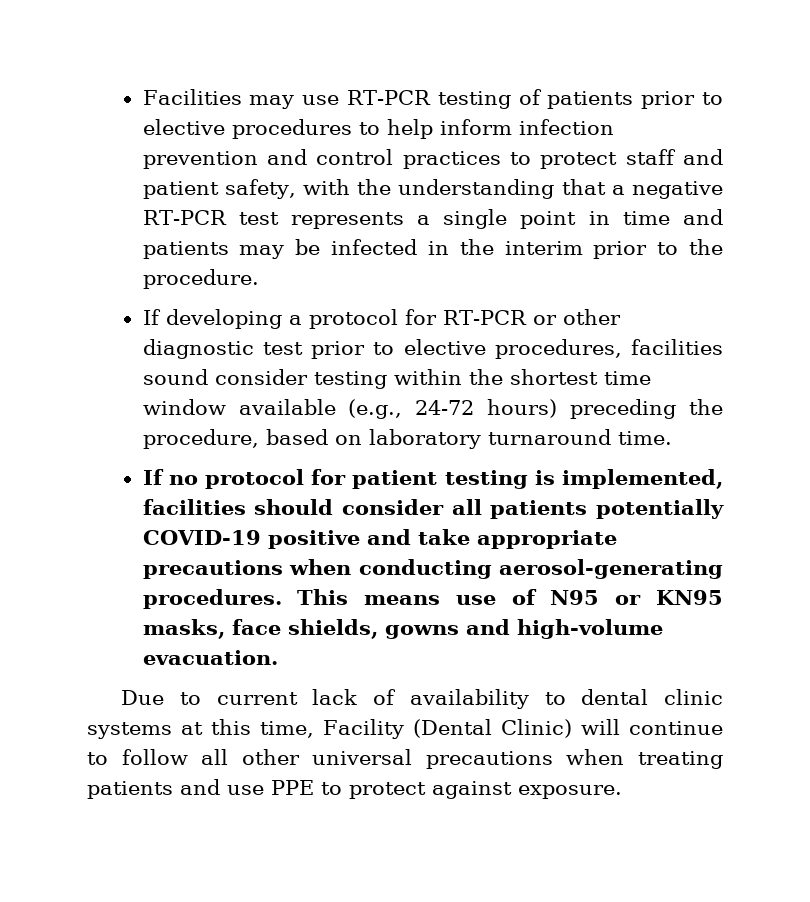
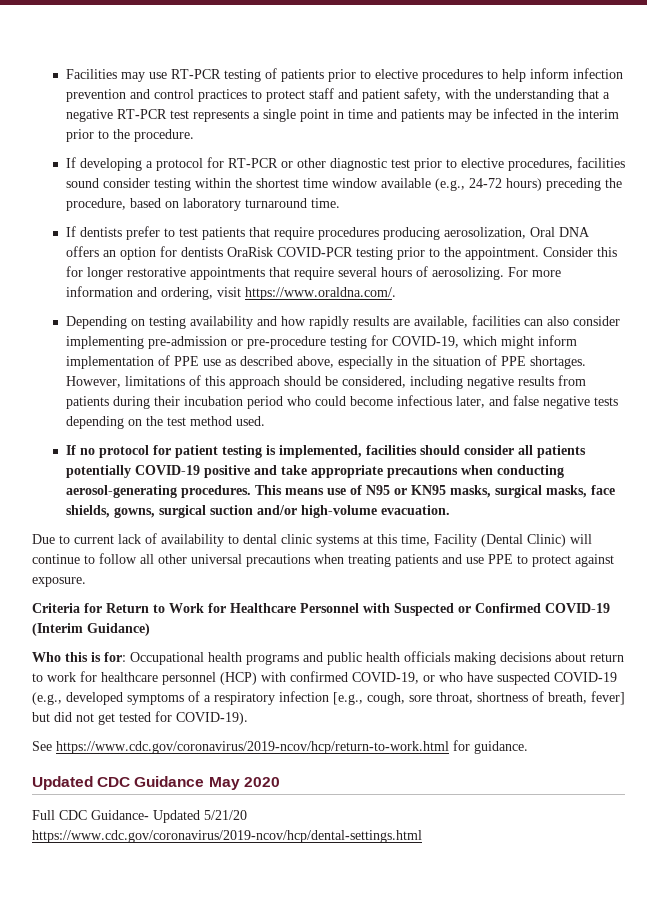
+ If dentists prefer to test patients that require procedures producing aerosolization, Oral DNA offers an option for dentists OraRisk COVID-PCR testing prior to the appointment. Consider this for longer restorative appointments that require several hours of aerosolizing. For more information and ordering, visit https://www.oraldna.com/.
+ Depending on testing availability and how rapidly results are available, facilities can also consider implementing pre-admission or pre-procedure testing for COVID-19, which might inform implementation of PPE use as described above, especially in the situation of PPE shortages. However, limitations of this approach should be considered, including negative results from patients during their incubation period who could become infectious later, and false negative tests depending on the test method used.
- This means use of N95 or KN95 masks, face shields, gowns and high-volume evacuation.
+ This means use of N95 or KN95 masks, surgical masks, face shields, gowns, surgical suction and/or high-volume evacuation.
+ Criteria for Return to Work for Healthcare Personnel with Suspected or Confirmed COVID-19 (Interim Guidance)
+ Who this is for: Occupational health programs and public health officials making decisions about return to work for healthcare personnel (HCP) with confirmed COVID-19, or who have suspected COVID-19 (e.g., developed symptoms of a respiratory infection [e.g., cough, sore throat, shortness of breath, fever] but did not get tested for COVID-19).
+ See https://www.cdc.gov/coronavirus/2019-ncov/hcp/return-to-work.html for guidance.
+ Updated CDC Guidance May 2020
+ Full CDC Guidance- Updated 5/21/20 https://www.cdc.gov/coronavirus/2019-ncov/hcp/dental-settings.html

